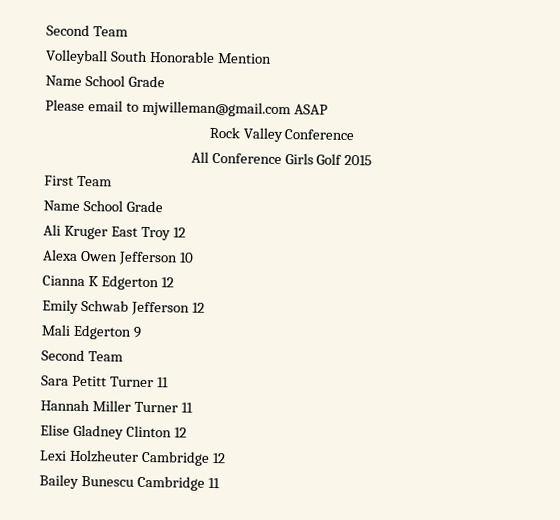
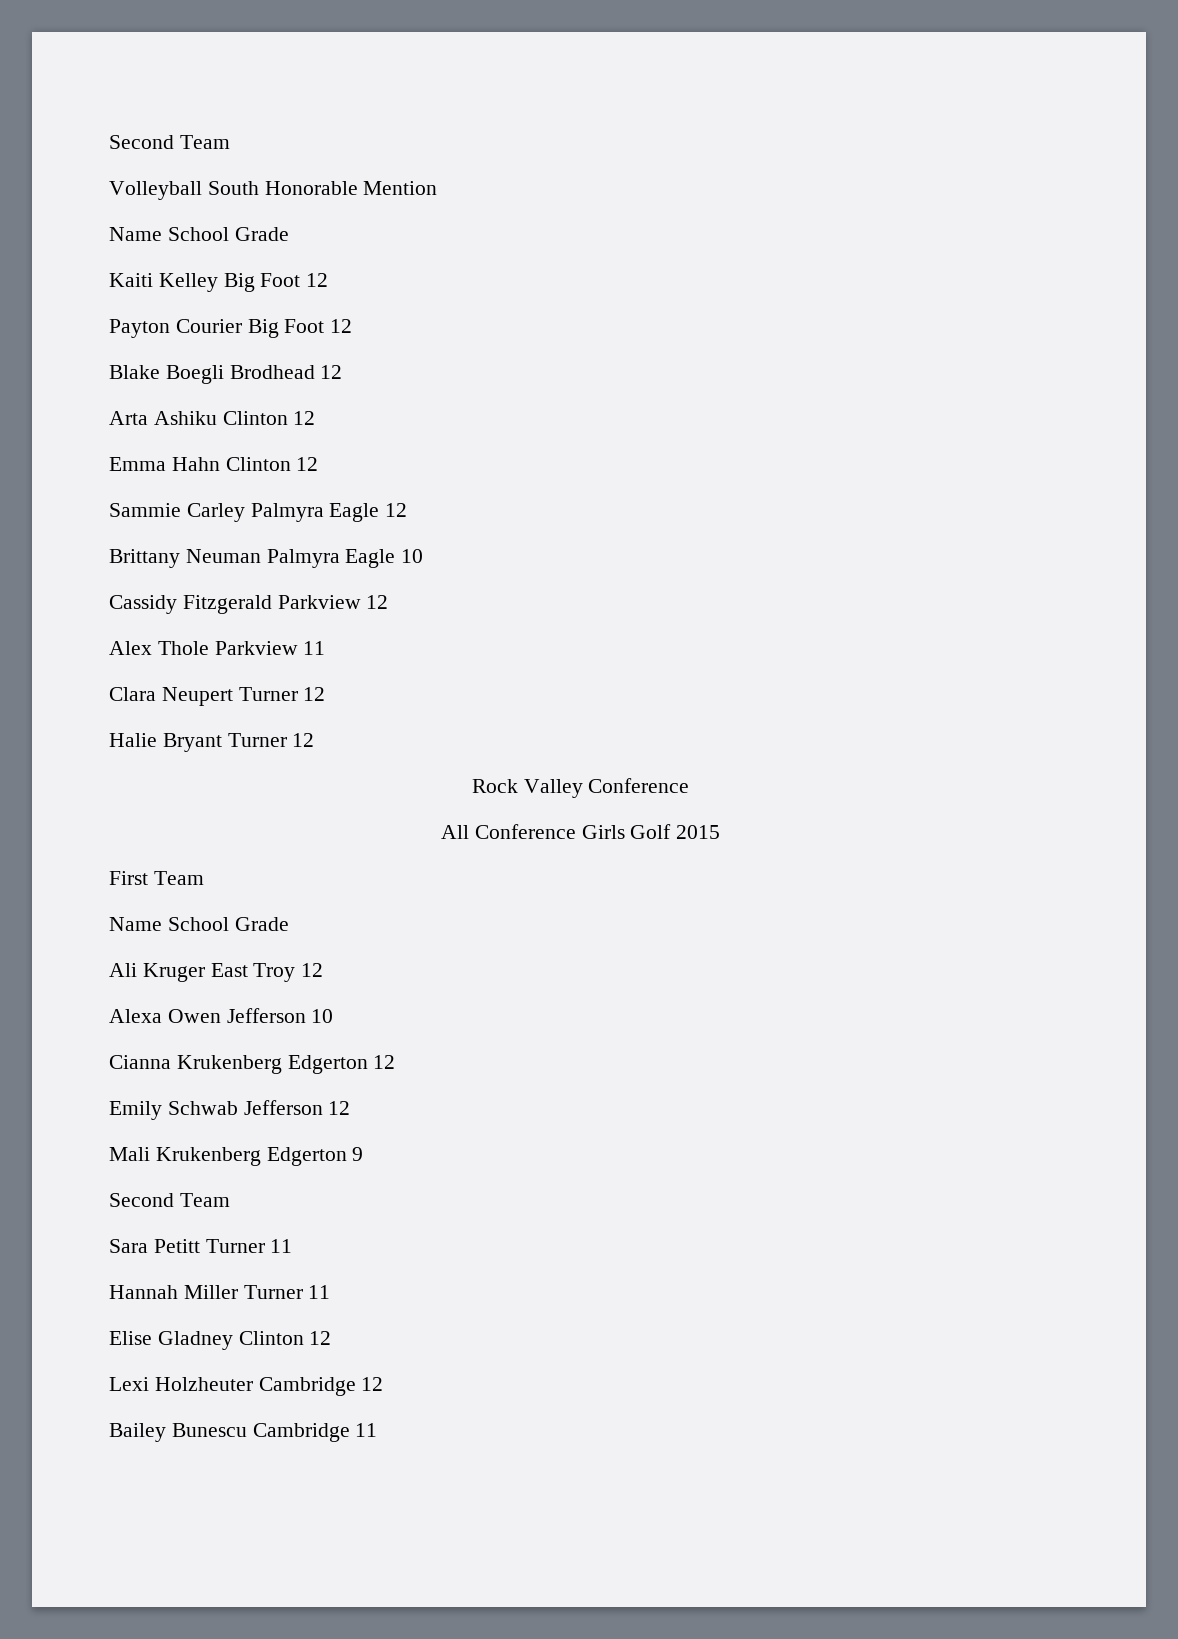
- Please email to mjwilleman@gmail.com ASAP
+ Kaiti Kelley Big Foot 12
+ Payton Courier Big Foot 12
+ Blake Boegli Brodhead 12
+ Arta Ashiku Clinton 12
+ Emma Hahn Clinton 12
+ Sammie Carley Palmyra Eagle 12
+ Brittany Neuman Palmyra Eagle 10
+ Cassidy Fitzgerald Parkview 12
+ Alex Thole Parkview 11
+ Clara Neupert Turner 12
+ Halie Bryant Turner 12
- Cianna K Edgerton 12
+ Cianna Krukenberg Edgerton 12
- Mali Edgerton 9
+ Mali Krukenberg Edgerton 9

